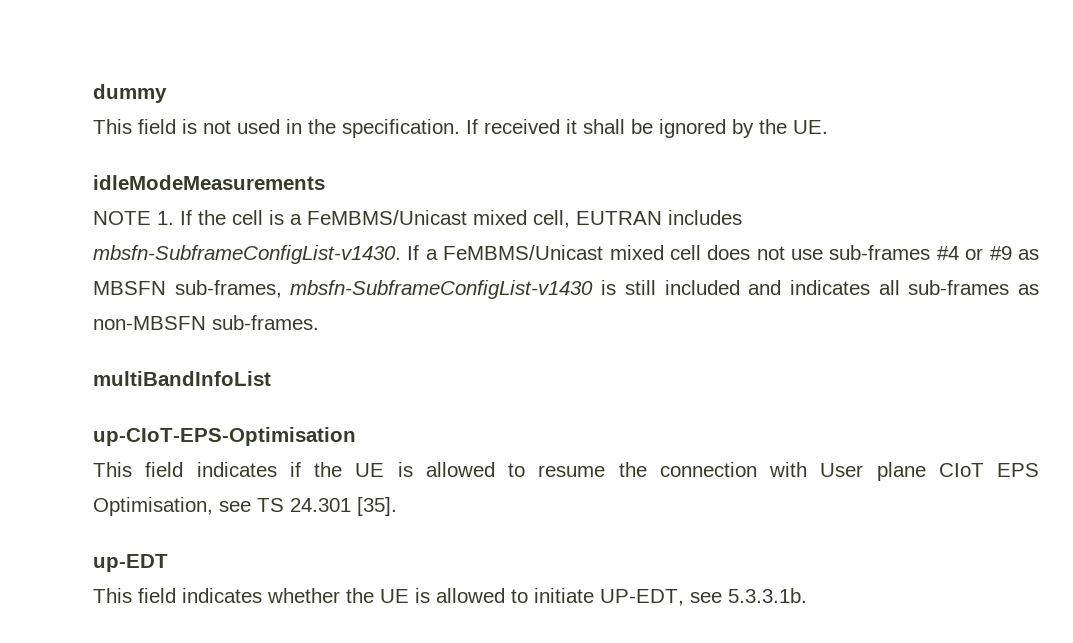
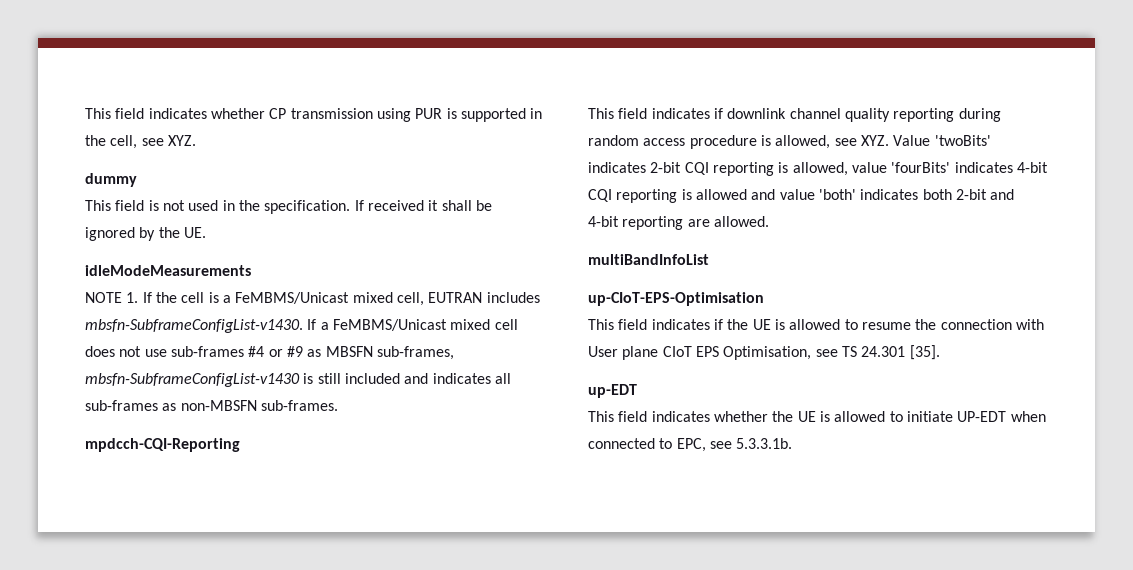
+ This field indicates whether CP transmission using PUR is supported in the cell, see XYZ.
+ mpdcch-CQI-Reporting
+ This field indicates if downlink channel quality reporting during random access procedure is allowed, see XYZ. Value 'twoBits' indicates 2-bit CQI reporting is allowed, value 'fourBits' indicates 4-bit CQI reporting is allowed and value 'both' indicates both 2-bit and 4-bit reporting are allowed.
- This field indicates whether the UE is allowed to initiate UP-EDT, see 5.3.3.1b.
+ This field indicates whether the UE is allowed to initiate UP-EDT when connected to EPC, see 5.3.3.1b.

